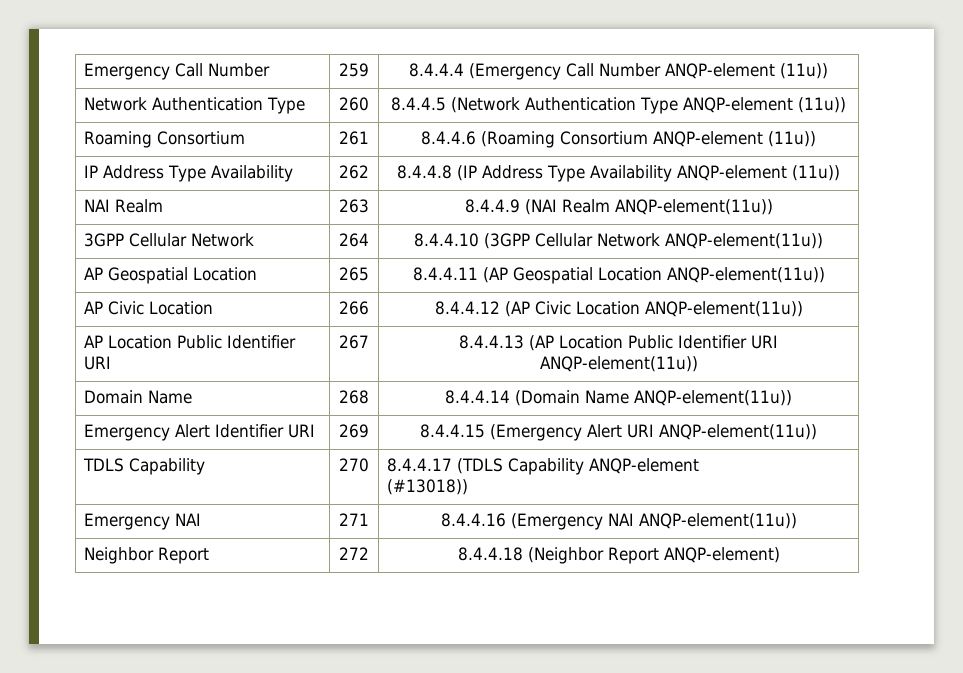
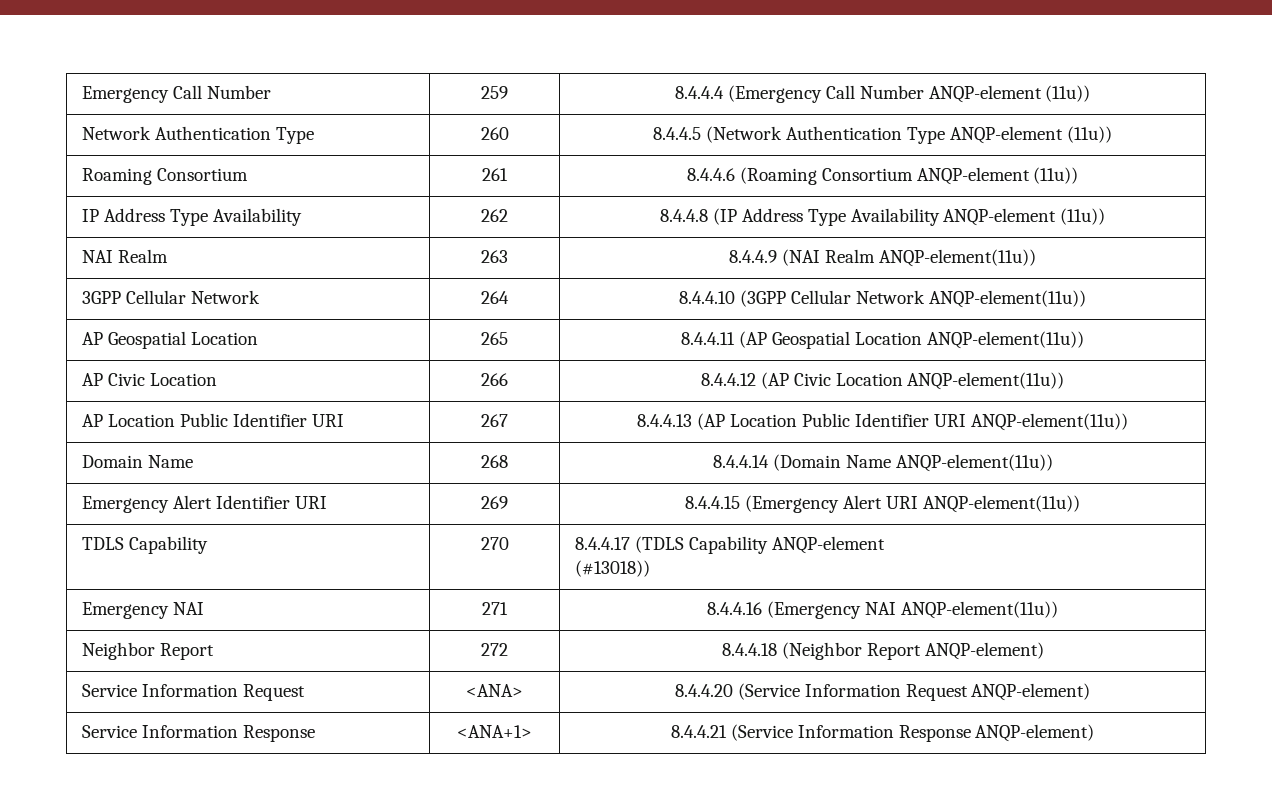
+ Service Information Request | <ANA> | 8.4.4.20 (Service Information Request ANQP-element)
+ Service Information Response | <ANA+1> | 8.4.4.21 (Service Information Response ANQP-element)

